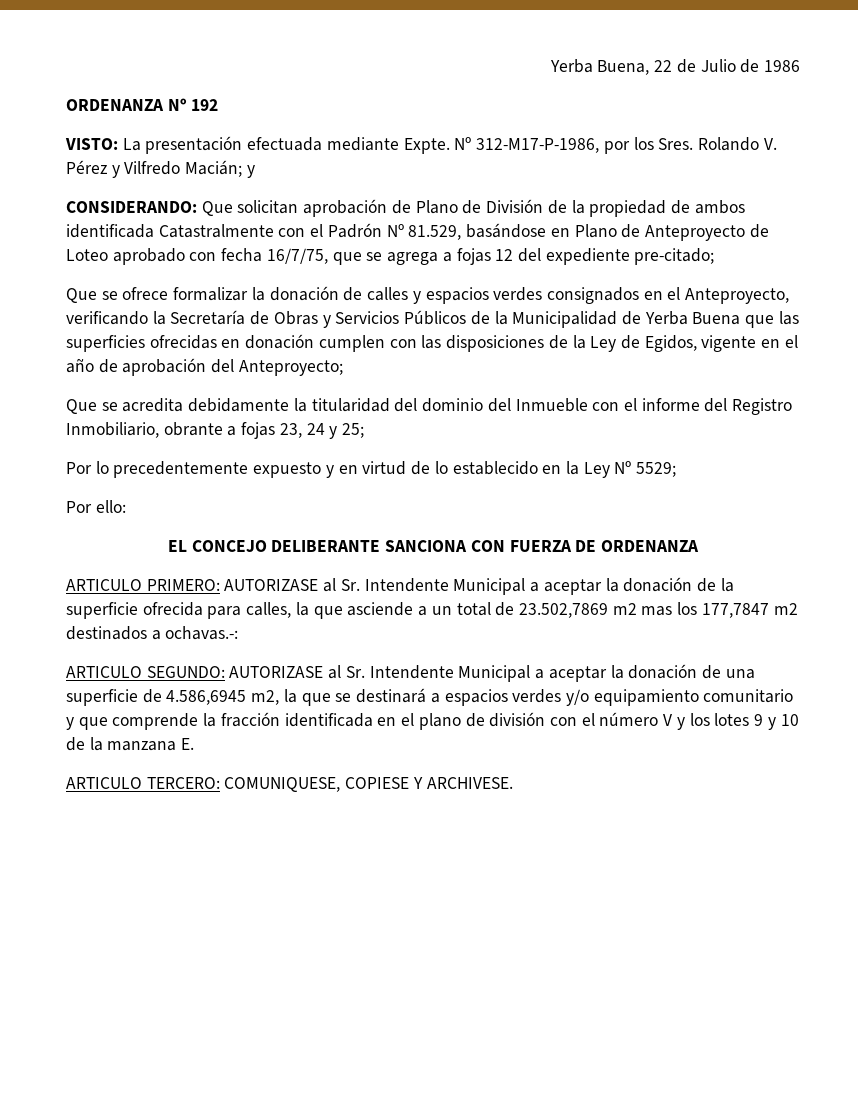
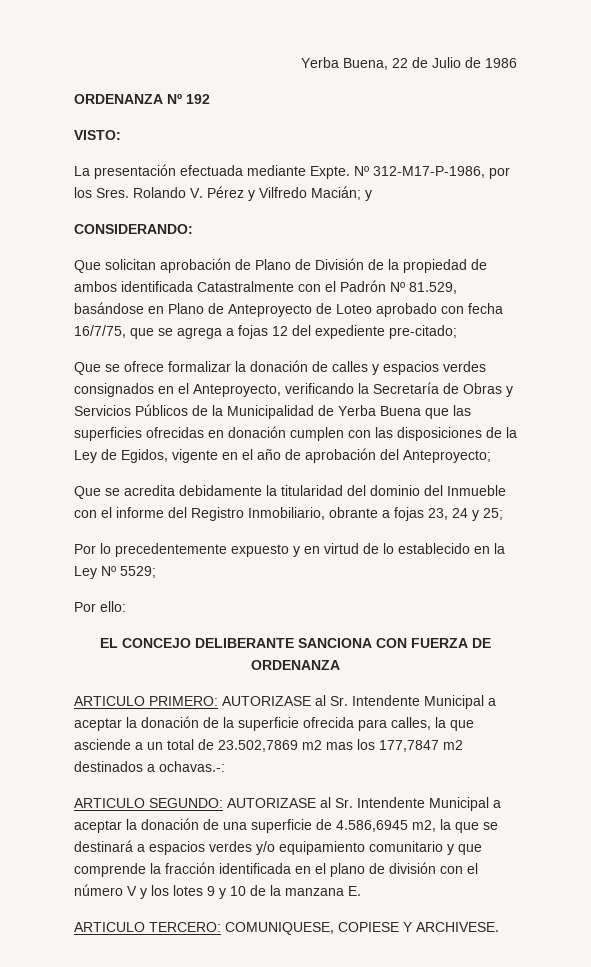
- VISTO: La presentación efectuada mediante Expte.
+ VISTO:
+ La presentación efectuada mediante Expte.
- CONSIDERANDO: Que solicitan aprobación de Plano de División de la propiedad de ambos identificada Catastralmente con el Padrón Nº 81.529, basándose en Plano de Anteproyecto de Loteo aprobado con fecha 16/7/75, que se agrega a fojas 12 del expediente pre-citado;
+ CONSIDERANDO:
+ Que solicitan aprobación de Plano de División de la propiedad de ambos identificada Catastralmente con el Padrón Nº 81.529, basándose en Plano de Anteproyecto de Loteo aprobado con fecha 16/7/75, que se agrega a fojas 12 del expediente pre-citado;

